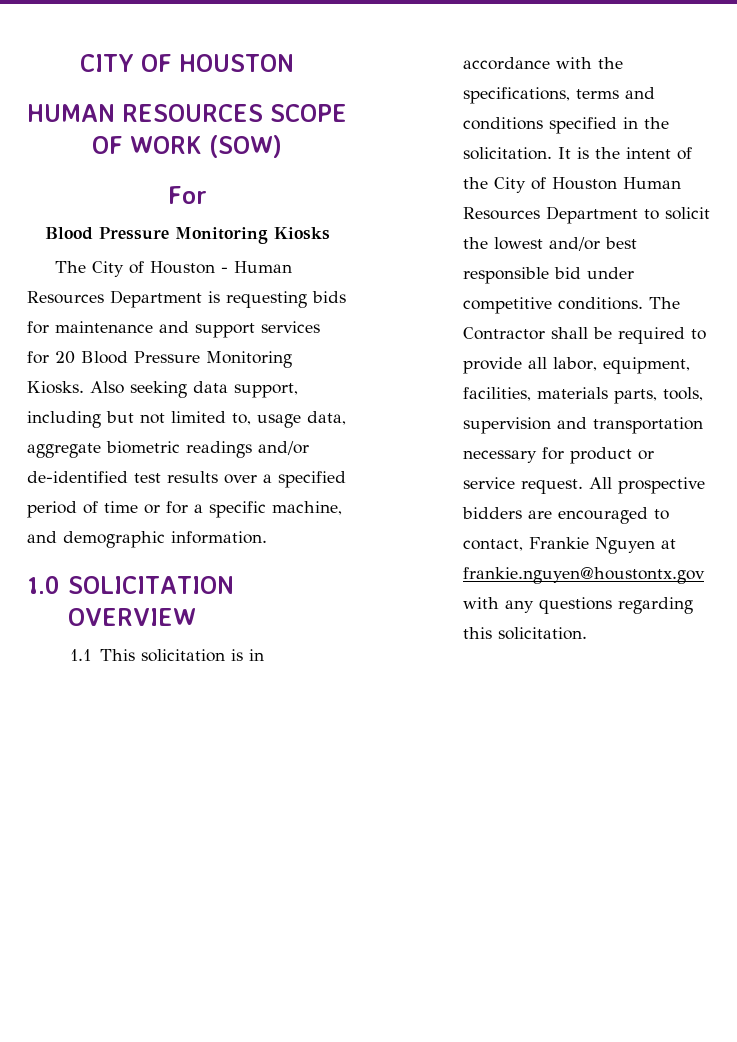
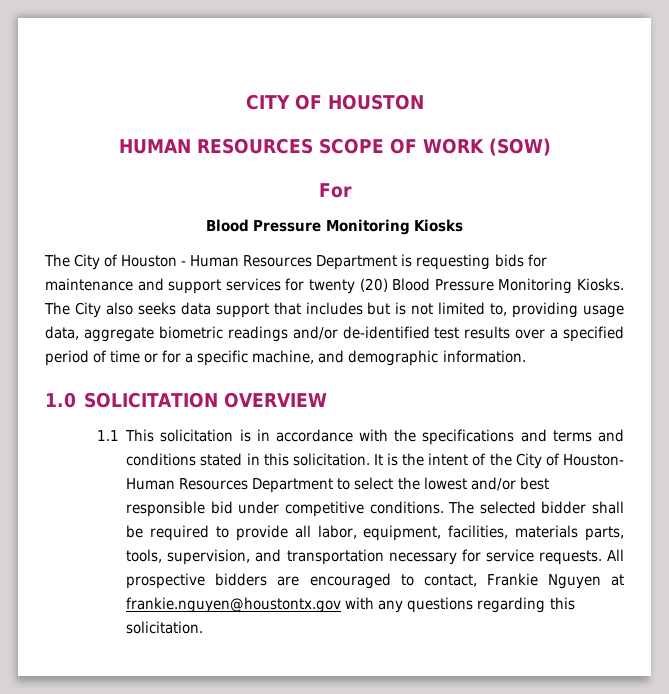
- The City of Houston - Human Resources Department is requesting bids for maintenance and support services for 20 Blood Pressure Monitoring Kiosks.
+ The City of Houston - Human Resources Department is requesting bids for maintenance and support services for twenty (20) Blood Pressure Monitoring Kiosks.
- Also seeking data support, including but not limited to, usage data, aggregate biometric readings and/or de-identified test results over a specified period of time or for a specific machine, and demographic information.
+ The City also seeks data support that includes but is not limited to, providing usage data, aggregate biometric readings and/or de-identified test results over a specified period of time or for a specific machine, and demographic information.
- 1.1 This solicitation is in accordance with the specifications, terms and conditions specified in the solicitation.
+ 1.1 This solicitation is in accordance with the specifications and terms and conditions stated in this solicitation.
- It is the intent of the City of Houston Human Resources Department to solicit the lowest and/or best responsible bid under competitive conditions.
+ It is the intent of the City of Houston- Human Resources Department to select the lowest and/or best responsible bid under competitive conditions.
- The Contractor shall be required to provide all labor, equipment, facilities, materials parts, tools, supervision and transportation necessary for product or service request.
+ The selected bidder shall be required to provide all labor, equipment, facilities, materials parts, tools, supervision, and transportation necessary for service requests.

